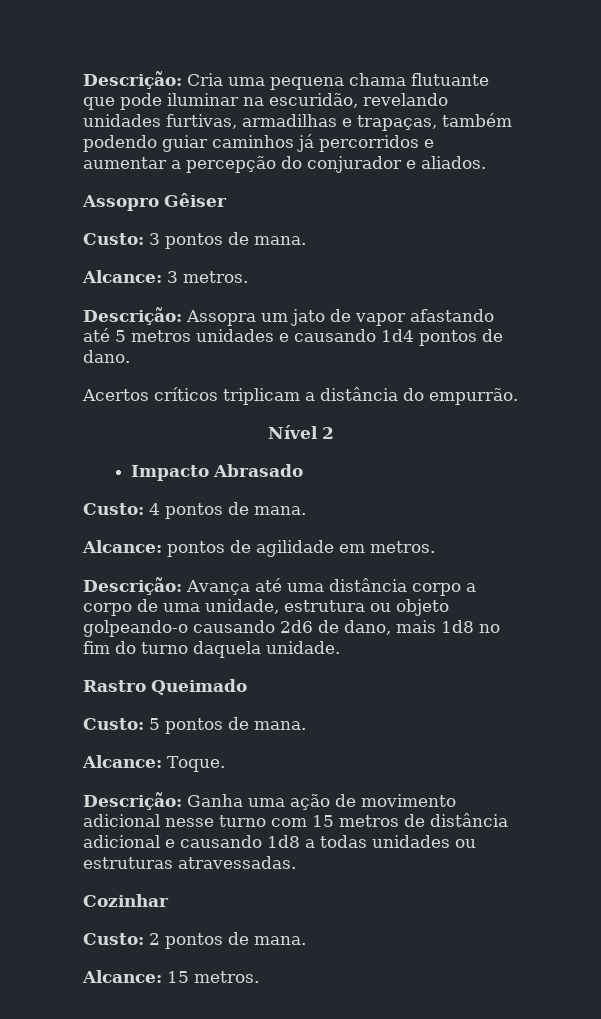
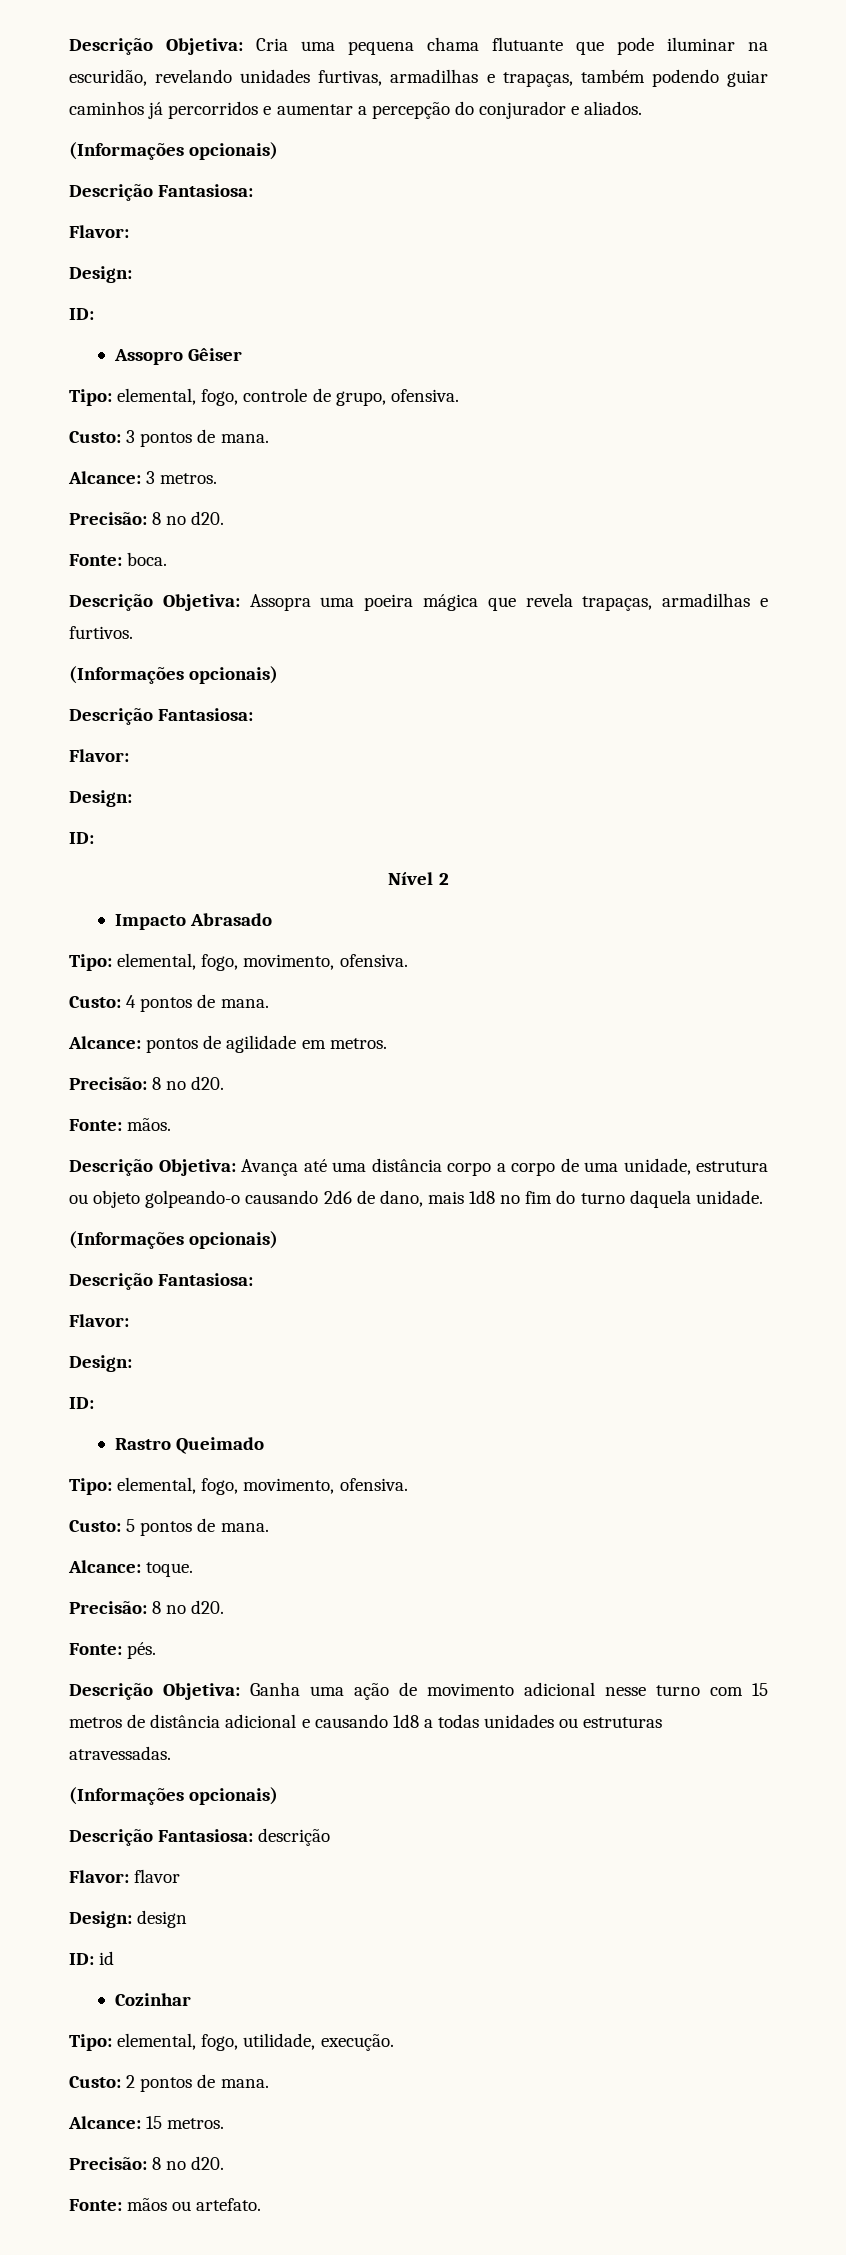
- Descrição: Cria uma pequena chama flutuante que pode iluminar na escuridão, revelando unidades furtivas, armadilhas e trapaças, também podendo guiar caminhos já percorridos e aumentar a percepção do conjurador e aliados.
+ Descrição Objetiva: Cria uma pequena chama flutuante que pode iluminar na escuridão, revelando unidades furtivas, armadilhas e trapaças, também podendo guiar caminhos já percorridos e aumentar a percepção do conjurador e aliados.
+ (Informações opcionais)
+ Descrição Fantasiosa:
+ Flavor:
+ Design:
+ ID:
  Assopro Gêiser
+ Tipo: elemental, fogo, controle de grupo, ofensiva.
  Alcance: 3 metros.
- Descrição: Assopra um jato de vapor afastando até 5 metros unidades e causando 1d4 pontos de dano.
- Acertos críticos triplicam a distância do empurrão.
+ Precisão: 8 no d20.
+ Fonte: boca.
+ Descrição Objetiva: Assopra uma poeira mágica que revela trapaças, armadilhas e furtivos.
+ (Informações opcionais)
+ Descrição Fantasiosa:
+ Flavor:
+ Design:
+ ID:
  Impacto Abrasado
+ Tipo: elemental, fogo, movimento, ofensiva.
  Alcance: pontos de agilidade em metros.
- Descrição: Avança até uma distância corpo a corpo de uma unidade, estrutura ou objeto golpeando-o causando 2d6 de dano, mais 1d8 no fim do turno daquela unidade.
+ Precisão: 8 no d20.
+ Fonte: mãos.
+ Descrição Objetiva: Avança até uma distância corpo a corpo de uma unidade, estrutura ou objeto golpeando-o causando 2d6 de dano, mais 1d8 no fim do turno daquela unidade.
+ (Informações opcionais)
+ Descrição Fantasiosa:
+ Flavor:
+ Design:
+ ID:
  Rastro Queimado
+ Tipo: elemental, fogo, movimento, ofensiva.
- Alcance: Toque.
- Descrição: Ganha uma ação de movimento adicional nesse turno com 15 metros de distância adicional e causando 1d8 a todas unidades ou estruturas atravessadas.
+ Alcance: toque.
+ Precisão: 8 no d20.
+ Fonte: pés.
+ Descrição Objetiva: Ganha uma ação de movimento adicional nesse turno com 15 metros de distância adicional e causando 1d8 a todas unidades ou estruturas atravessadas.
+ (Informações opcionais)
+ Descrição Fantasiosa: descrição
+ Flavor: flavor
+ Design: design
+ ID: id
  Cozinhar
+ Tipo: elemental, fogo, utilidade, execução.
  Alcance: 15 metros.
+ Precisão: 8 no d20.
+ Fonte: mãos ou artefato.

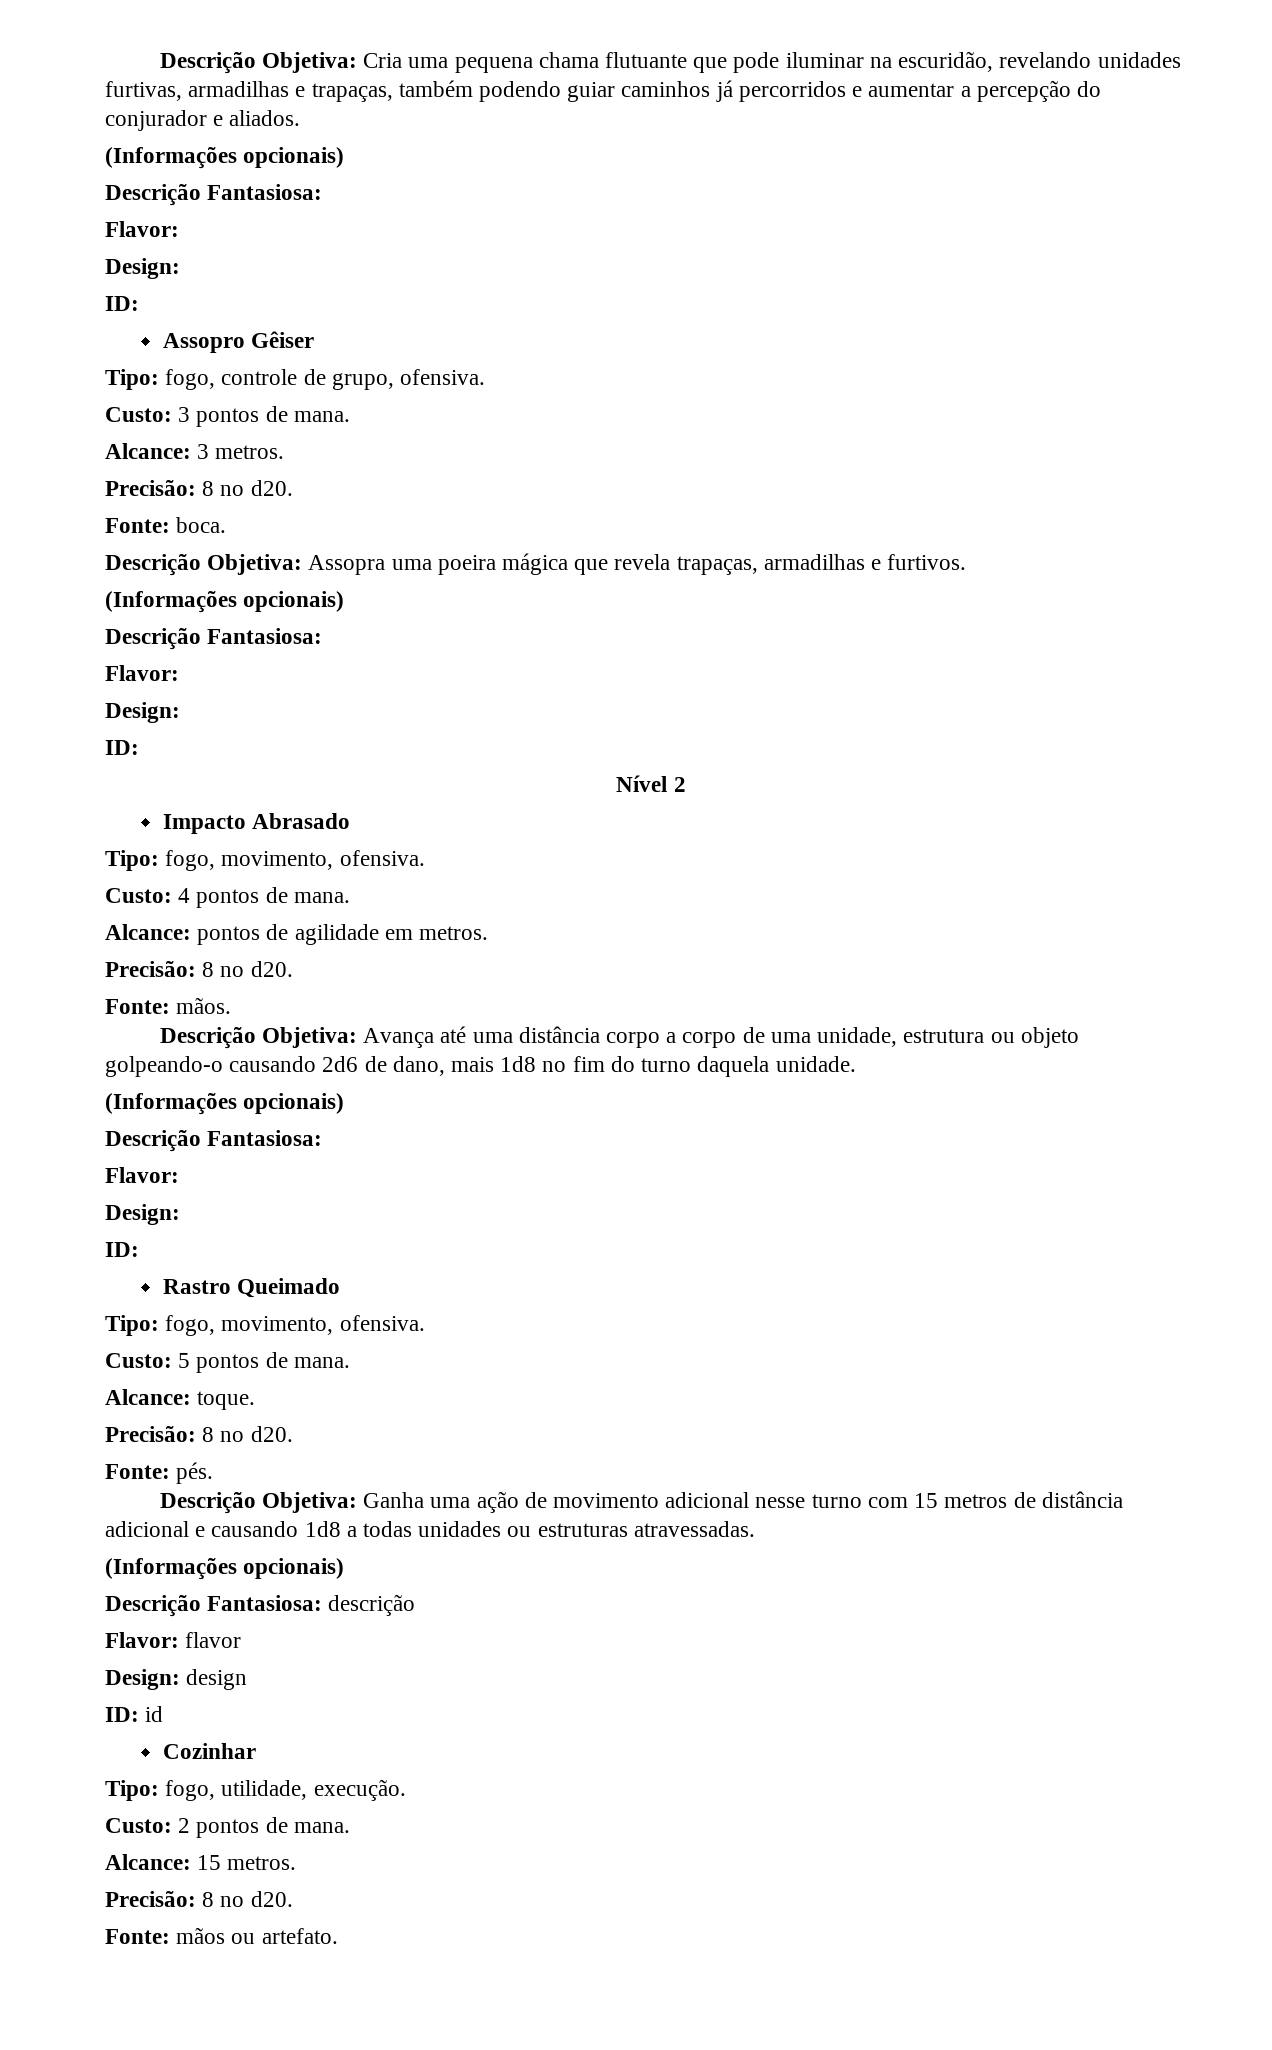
- Tipo: elemental, fogo, controle de grupo, ofensiva.
+ Tipo: fogo, controle de grupo, ofensiva.
  Impacto Abrasado
- Tipo: elemental, fogo, movimento, ofensiva.
+ Tipo: fogo, movimento, ofensiva.
  Rastro Queimado
- Tipo: elemental, fogo, movimento, ofensiva.
+ Tipo: fogo, movimento, ofensiva.
- Tipo: elemental, fogo, utilidade, execução.
+ Tipo: fogo, utilidade, execução.

